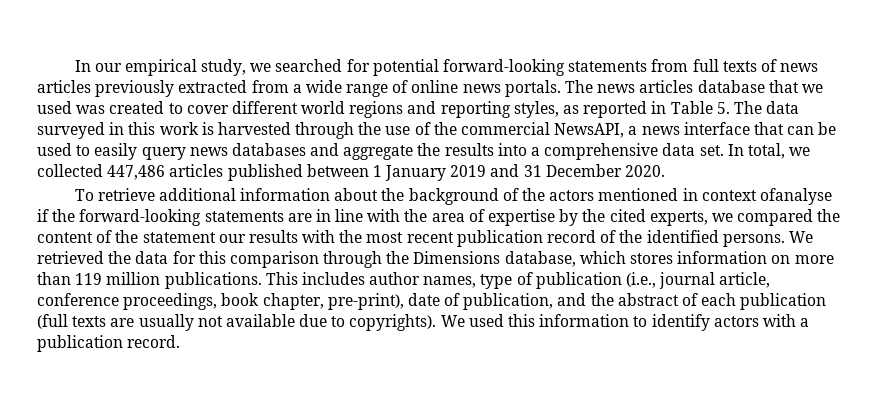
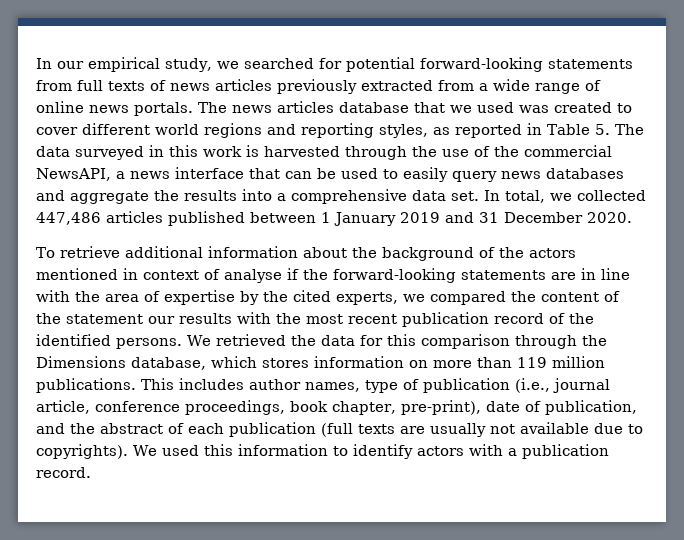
- To retrieve additional information about the background of the actors mentioned in context ofanalyse if the forward-looking statements are in line with the area of expertise by the cited experts, we compared the content of the statement our results with the most recent publication record of the identified persons.
+ To retrieve additional information about the background of the actors mentioned in context of analyse if the forward-looking statements are in line with the area of expertise by the cited experts, we compared the content of the statement our results with the most recent publication record of the identified persons.

